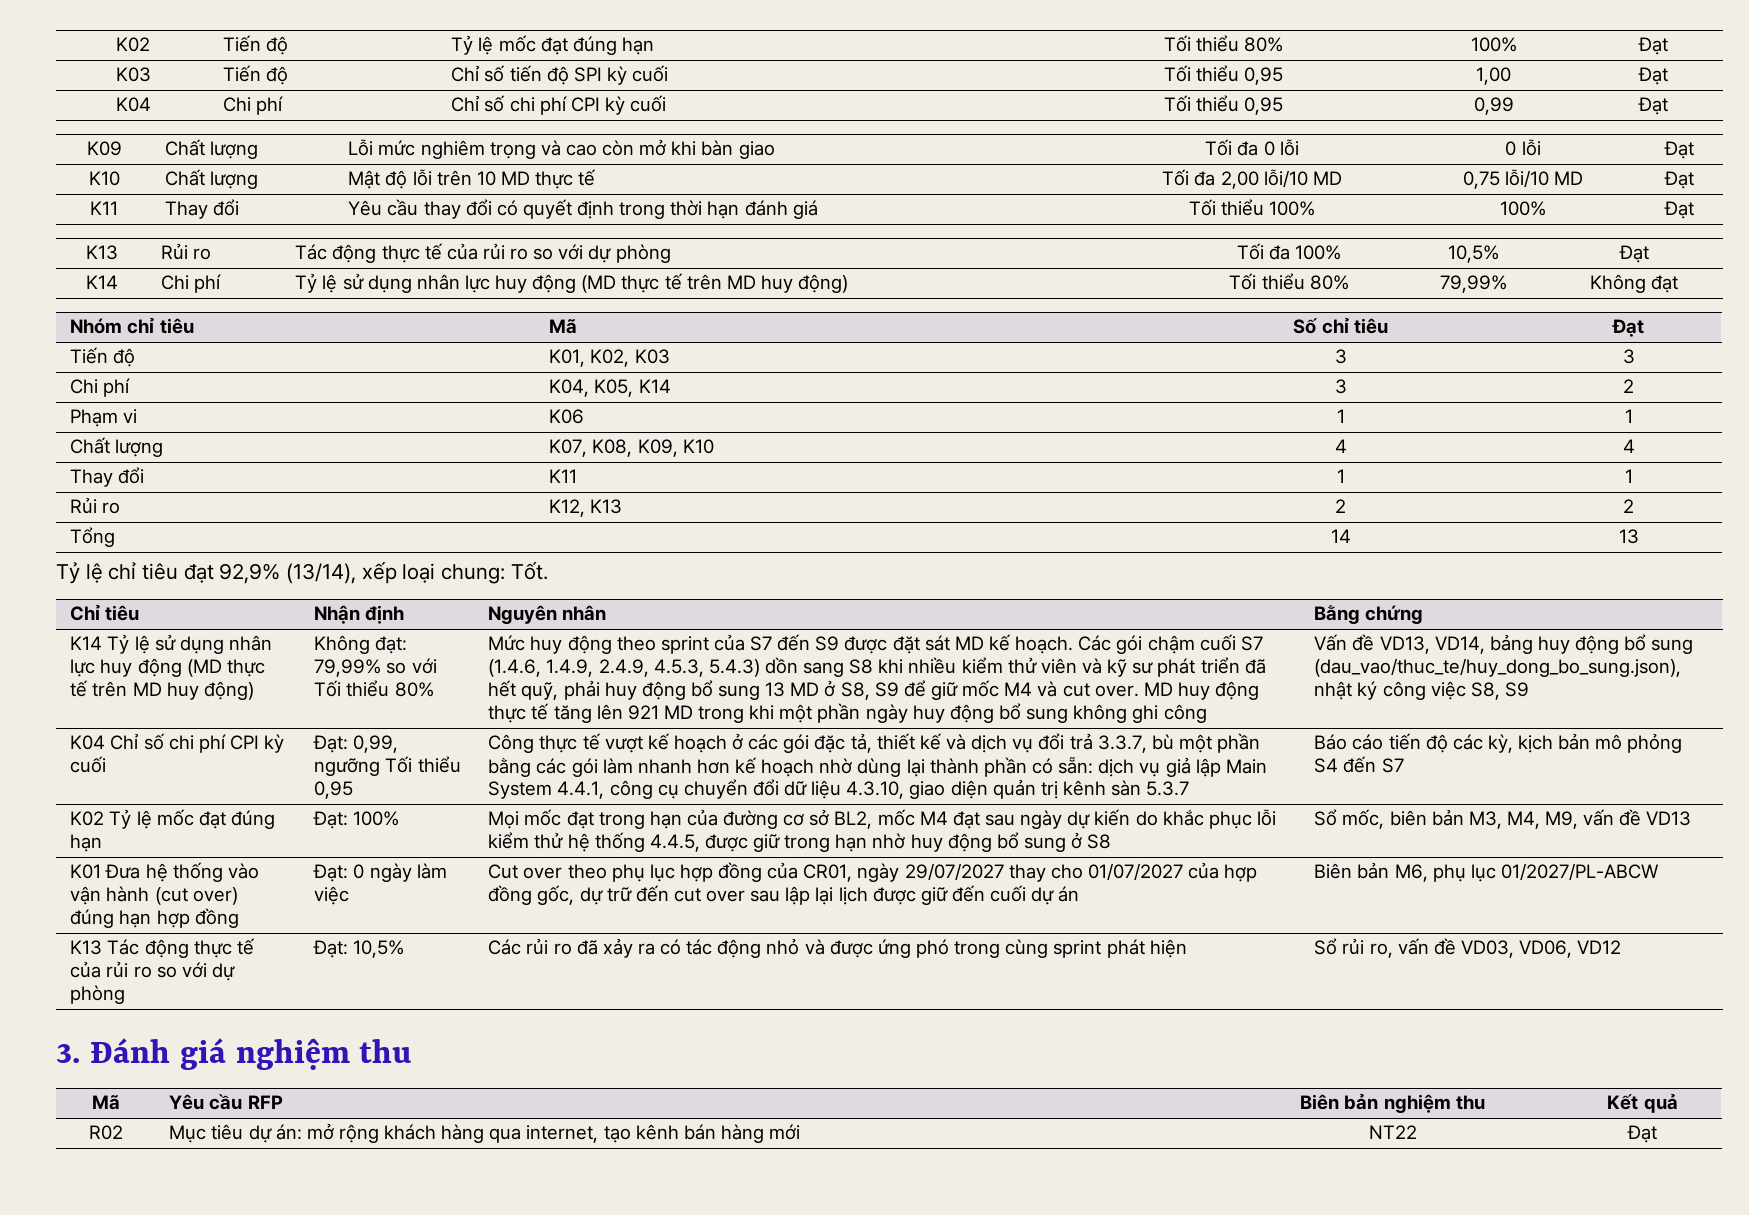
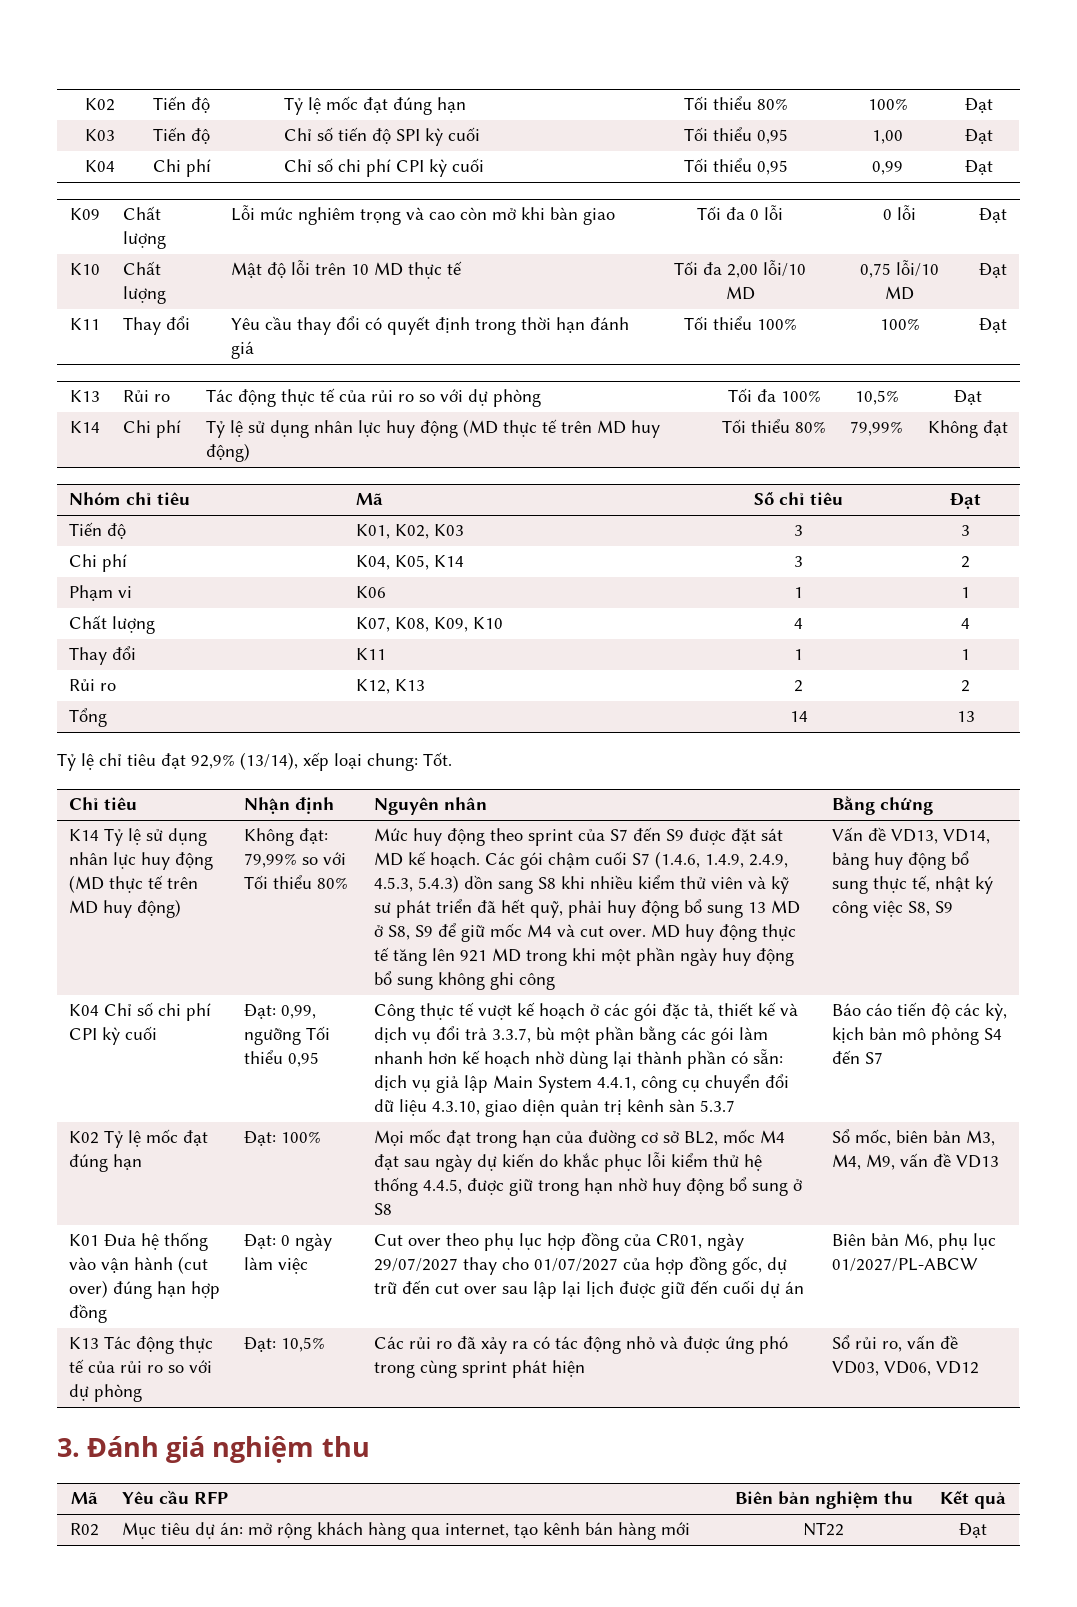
- Vấn đề VD13, VD14, bảng huy động bổ sung (dau_vao/thuc_te/huy_dong_bo_sung.json), nhật ký công việc S8, S9
+ Vấn đề VD13, VD14, bảng huy động bổ sung thực tế, nhật ký công việc S8, S9

